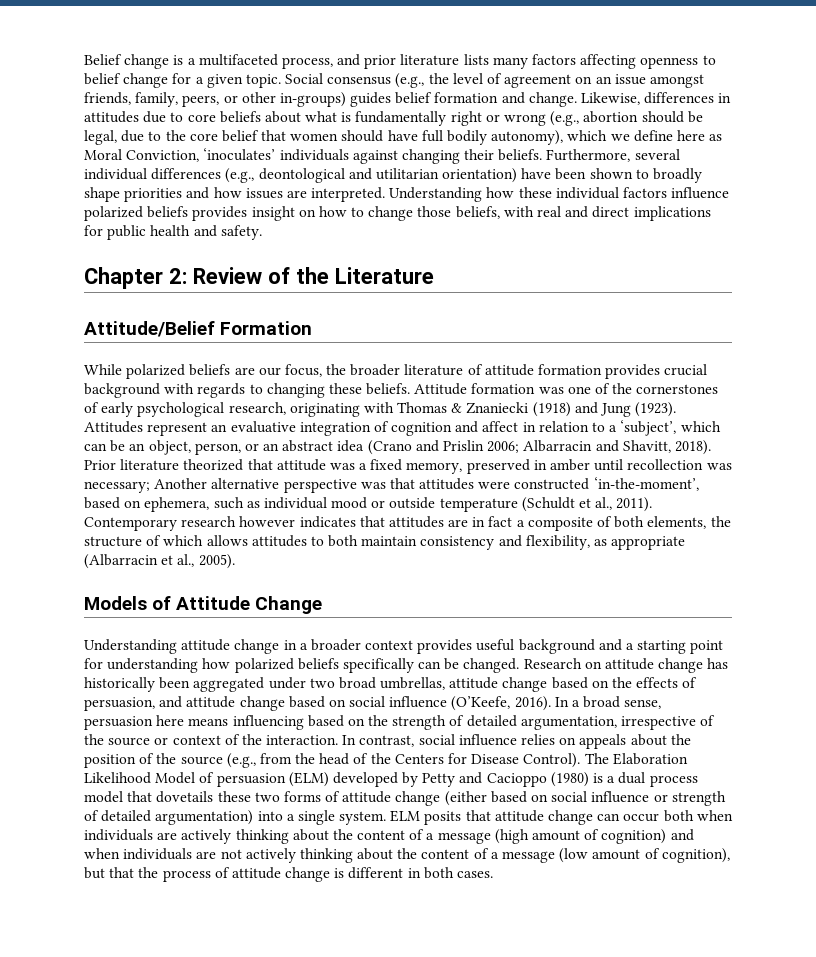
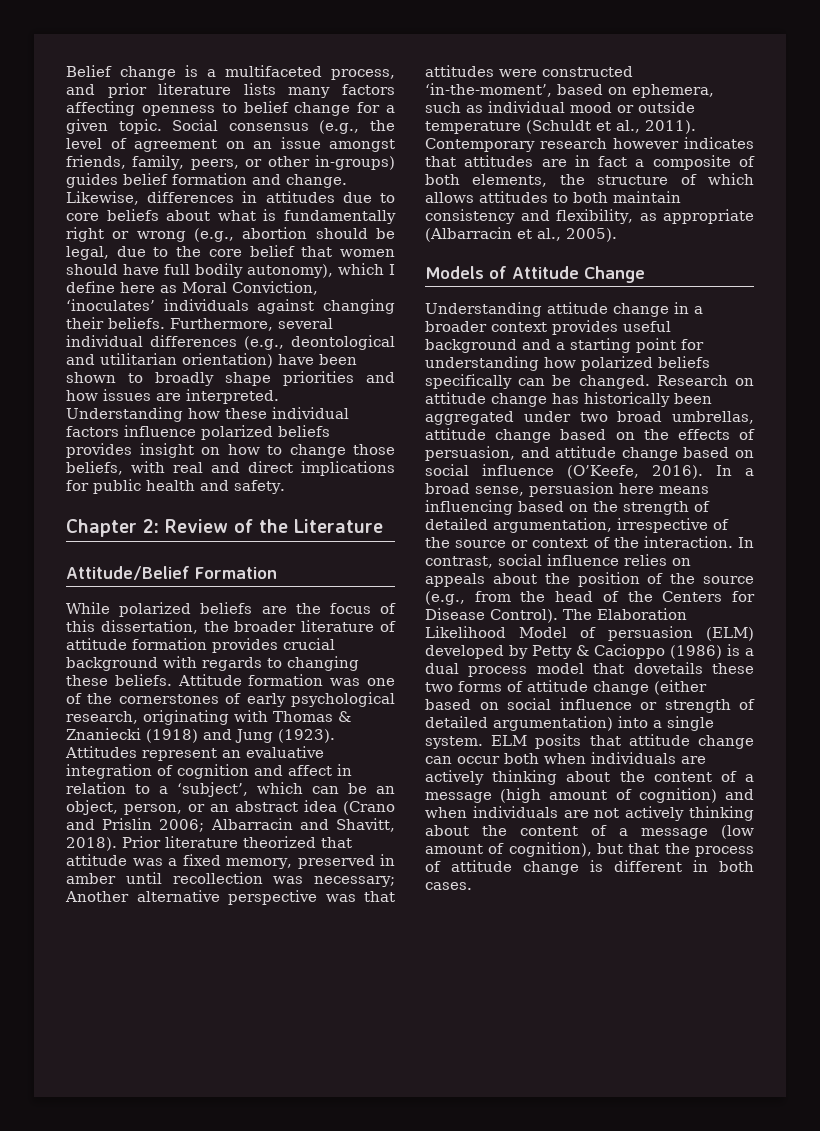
- Likewise, differences in attitudes due to core beliefs about what is fundamentally right or wrong (e.g., abortion should be legal, due to the core belief that women should have full bodily autonomy), which we define here as Moral Conviction, ‘inoculates’ individuals against changing their beliefs.
+ Likewise, differences in attitudes due to core beliefs about what is fundamentally right or wrong (e.g., abortion should be legal, due to the core belief that women should have full bodily autonomy), which I define here as Moral Conviction, ‘inoculates’ individuals against changing their beliefs.
- While polarized beliefs are our focus, the broader literature of attitude formation provides crucial background with regards to changing these beliefs.
+ While polarized beliefs are the focus of this dissertation, the broader literature of attitude formation provides crucial background with regards to changing these beliefs.
- The Elaboration Likelihood Model of persuasion (ELM) developed by Petty and Cacioppo (1980) is a dual process model that dovetails these two forms of attitude change (either based on social influence or strength of detailed argumentation) into a single system.
+ The Elaboration Likelihood Model of persuasion (ELM) developed by Petty & Cacioppo (1986) is a dual process model that dovetails these two forms of attitude change (either based on social influence or strength of detailed argumentation) into a single system.

